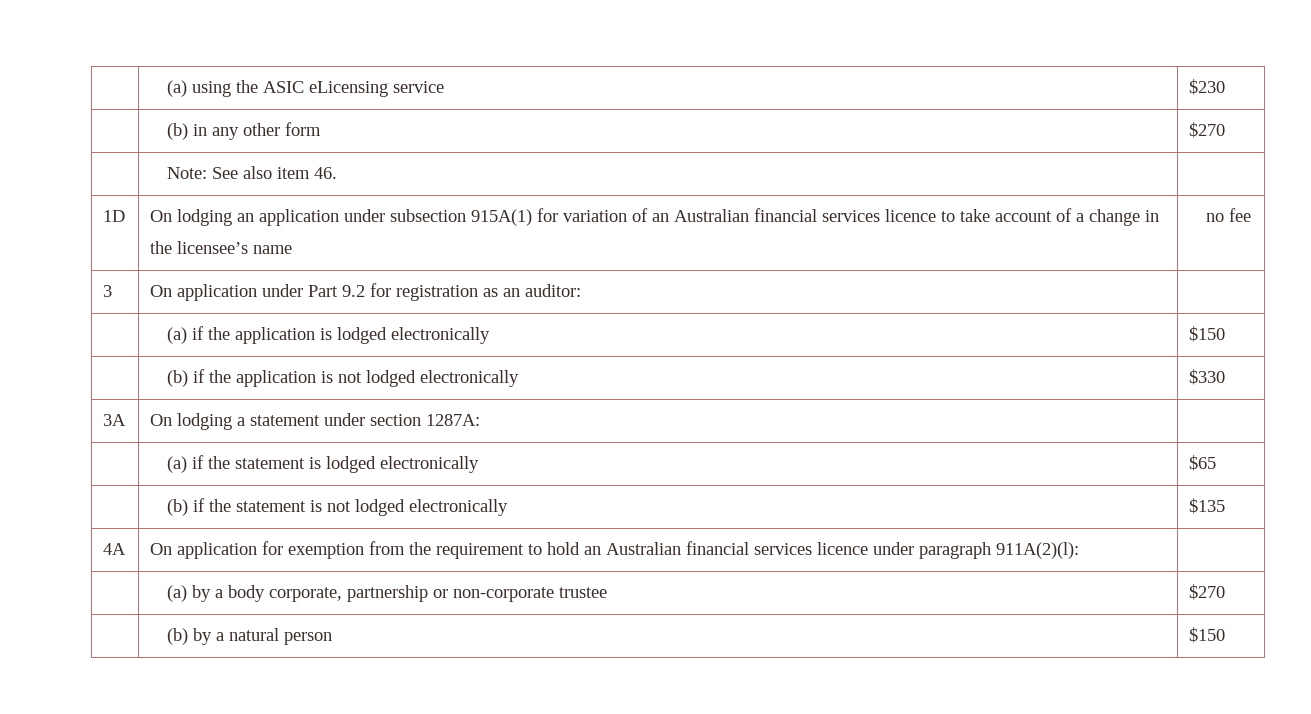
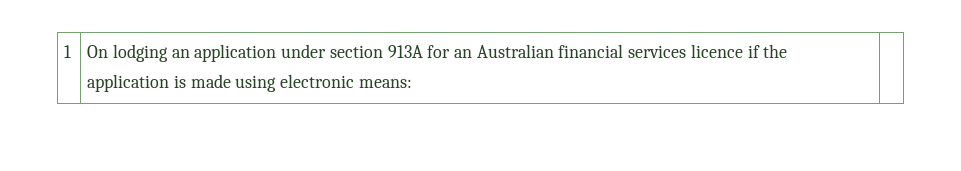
- | (a) using the ASIC eLicensing service | $230
- | (b) in any other form | $270
- | Note: See also item 46. |
- 1D | On lodging an application under subsection 915A(1) for variation of an Australian financial services licence to take account of a change in the licensee’s name | no fee
- 3 | On application under Part 9.2 for registration as an auditor: |
- | (a) if the application is lodged electronically | $150
- | (b) if the application is not lodged electronically | $330
- 3A | On lodging a statement under section 1287A: |
- | (a) if the statement is lodged electronically | $65
- | (b) if the statement is not lodged electronically | $135
- 4A | On application for exemption from the requirement to hold an Australian financial services licence under paragraph 911A(2)(l): |
- | (a) by a body corporate, partnership or non-corporate trustee | $270
- | (b) by a natural person | $150
+ 1 | On lodging an application under section 913A for an Australian financial services licence if the application is made using electronic means: |

